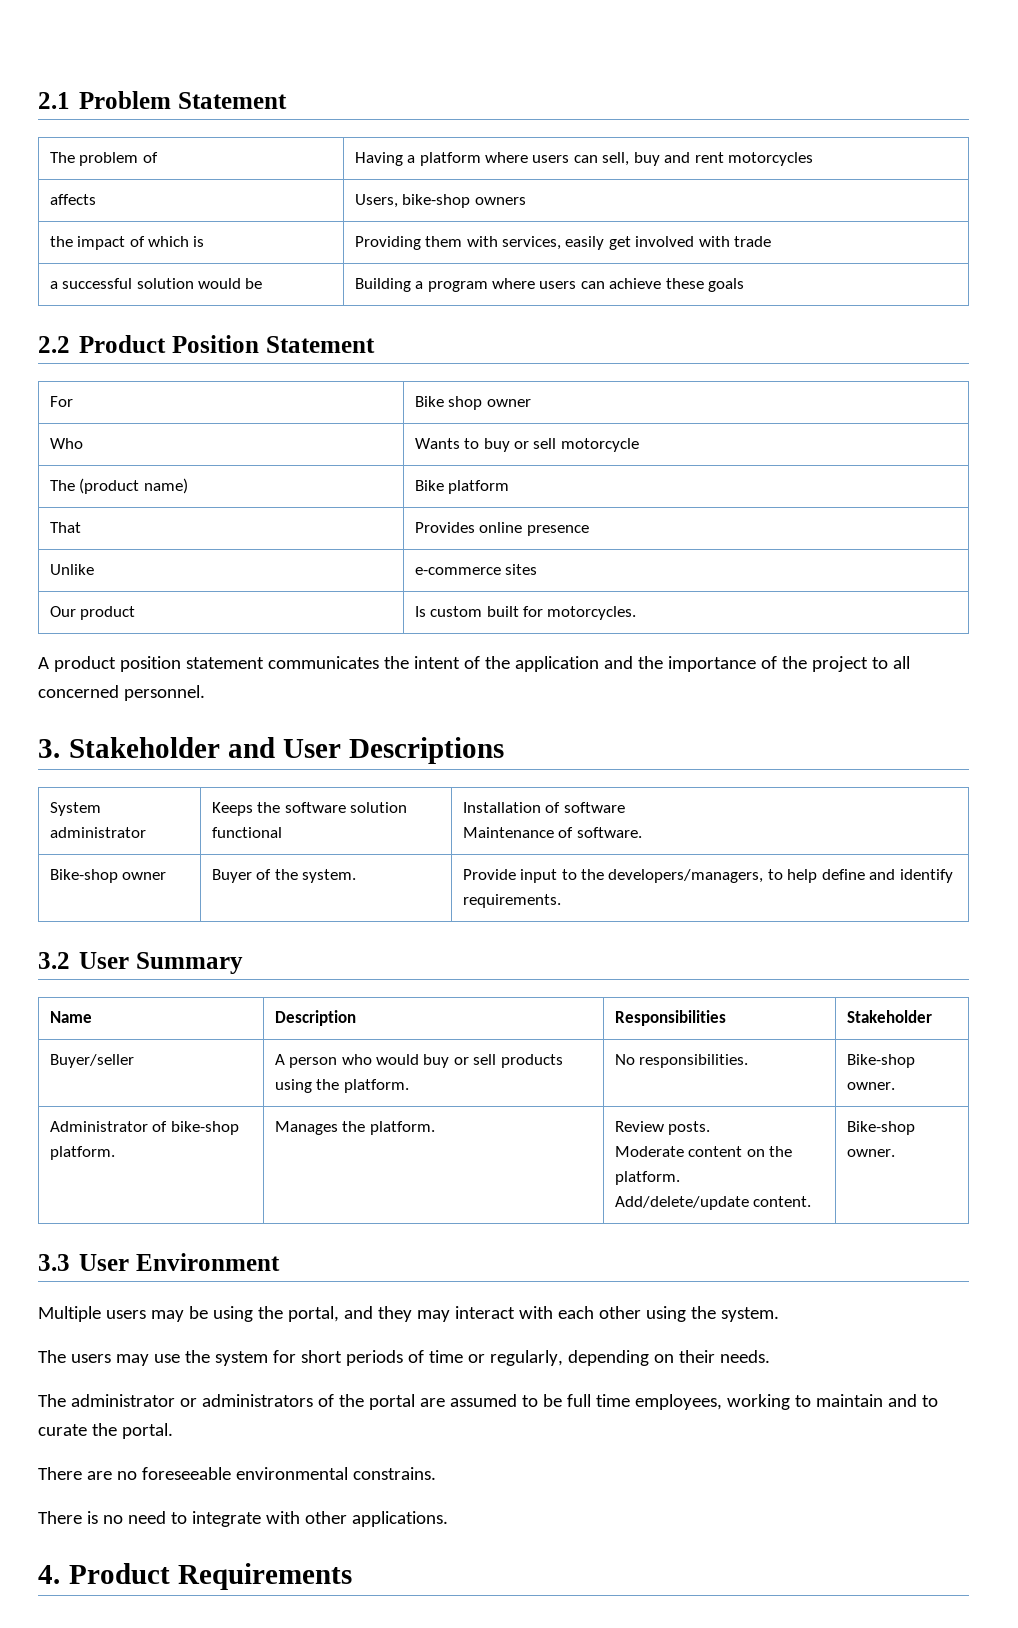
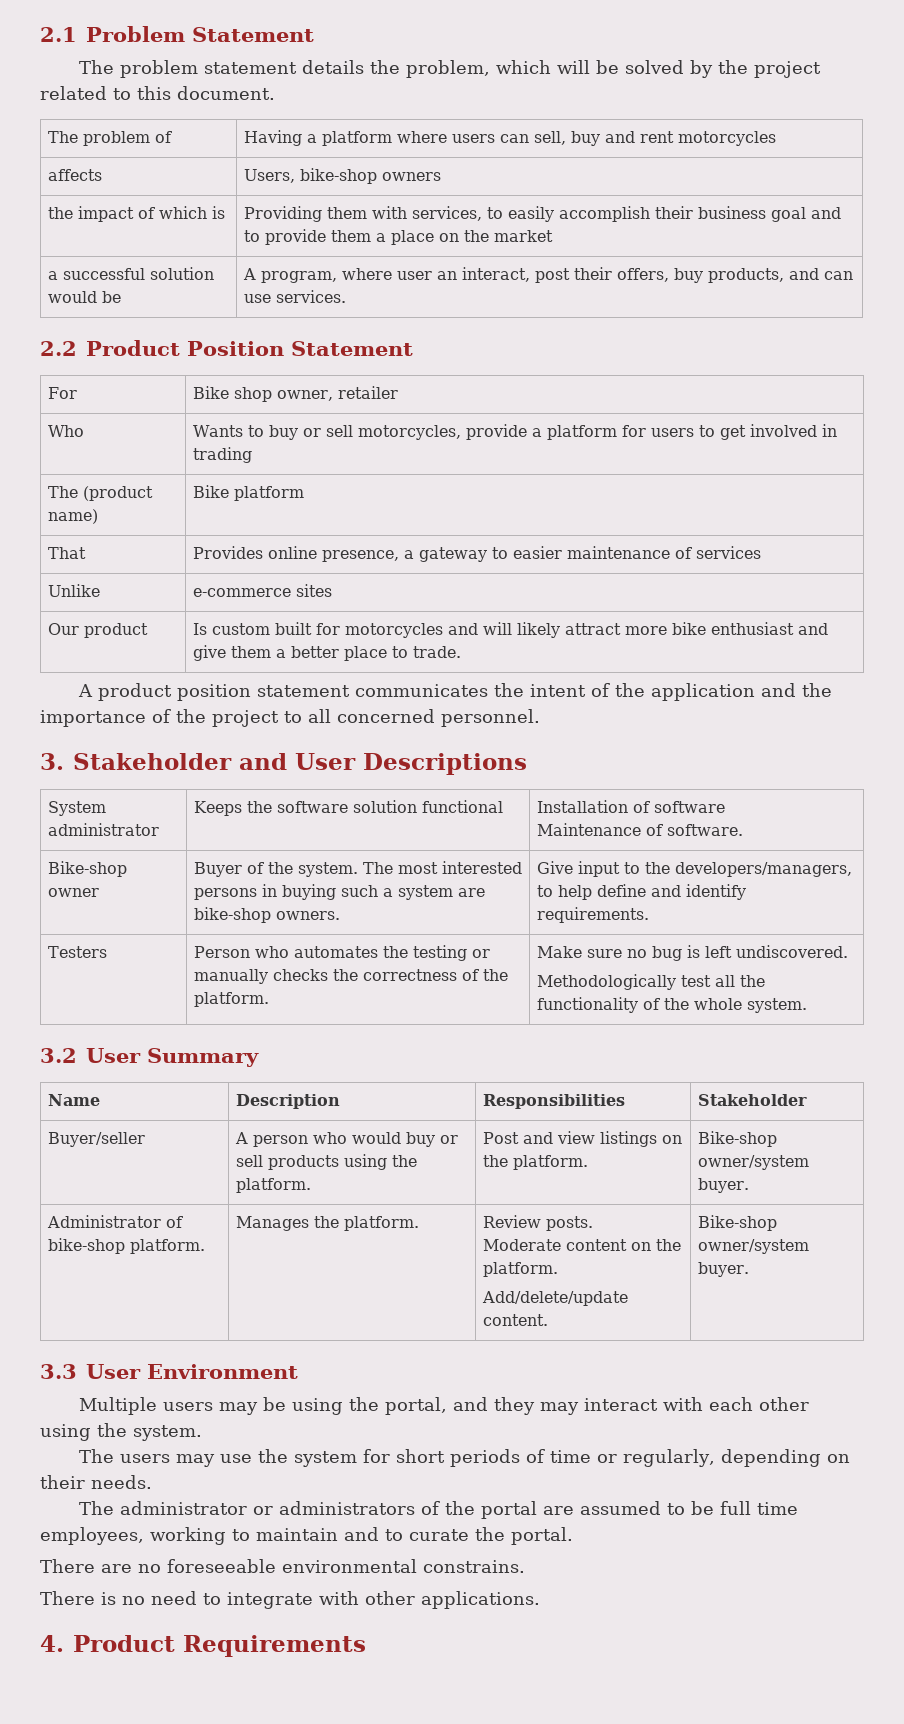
+ The problem statement details the problem, which will be solved by the project related to this document.
- the impact of which is | Providing them with services, easily get involved with trade
+ the impact of which is | Providing them with services, to easily accomplish their business goal and to provide them a place on the market
- a successful solution would be | Building a program where users can achieve these goals
+ a successful solution would be | A program, where user an interact, post their offers, buy products, and can use services.
- For | Bike shop owner
+ For | Bike shop owner, retailer
- Who | Wants to buy or sell motorcycle
+ Who | Wants to buy or sell motorcycles, provide a platform for users to get involved in trading
- That | Provides online presence
+ That | Provides online presence, a gateway to easier maintenance of services
- Our product | Is custom built for motorcycles.
+ Our product | Is custom built for motorcycles and will likely attract more bike enthusiast and give them a better place to trade.
- Bike-shop owner | Buyer of the system. | Provide input to the developers/managers, to help define and identify requirements.
+ Bike-shop owner | Buyer of the system. The most interested persons in buying such a system are bike-shop owners. | Give input to the developers/managers, to help define and identify requirements.
+ Testers | Person who automates the testing or manually checks the correctness of the platform. | Make sure no bug is left undiscovered.
+ Methodologically test all the functionality of the whole system.
- Buyer/seller | A person who would buy or sell products using the platform. | No responsibilities. | Bike-shop owner.
+ Buyer/seller | A person who would buy or sell products using the platform. | Post and view listings on the platform. | Bike-shop owner/system buyer.
  Administrator of bike-shop platform. | Manages the platform. | Review posts.
  Moderate content on the platform.
- Add/delete/update content. | Bike-shop owner.
+ Add/delete/update content. | Bike-shop owner/system buyer.

